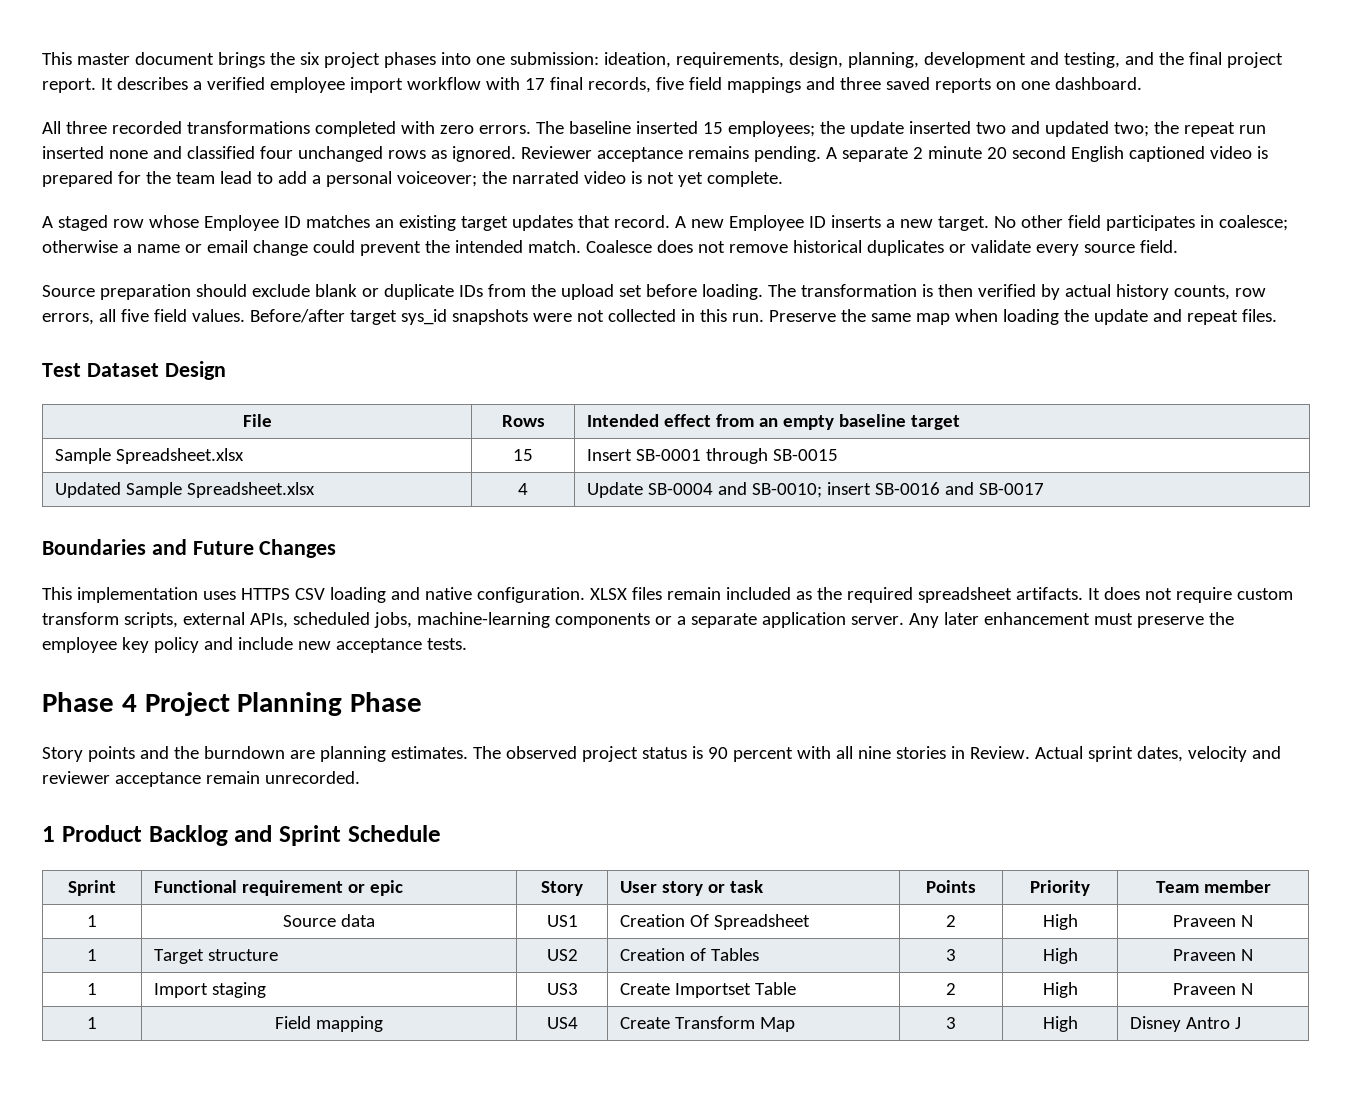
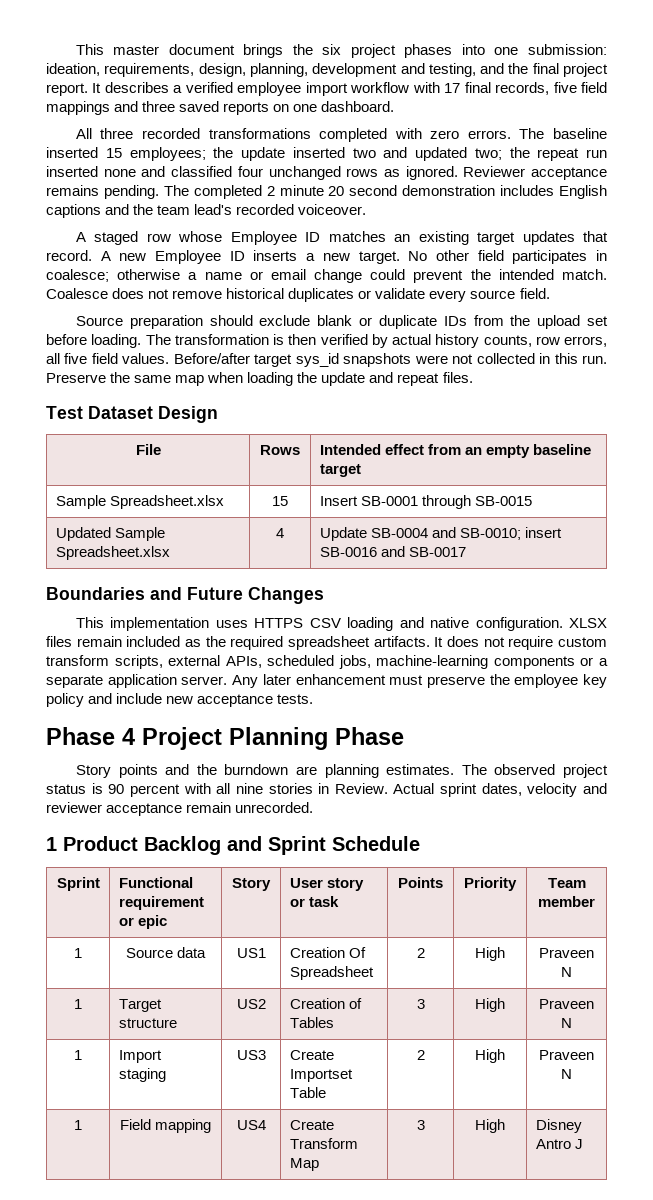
- A separate 2 minute 20 second English captioned video is prepared for the team lead to add a personal voiceover; the narrated video is not yet complete.
+ The completed 2 minute 20 second demonstration includes English captions and the team lead's recorded voiceover.

